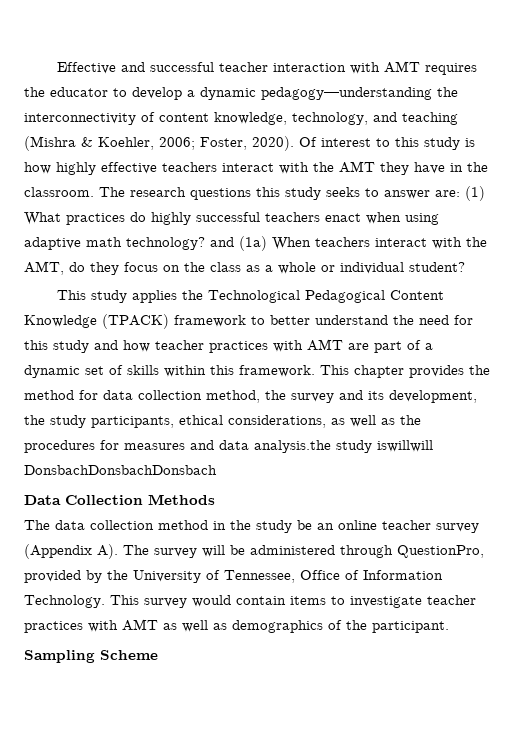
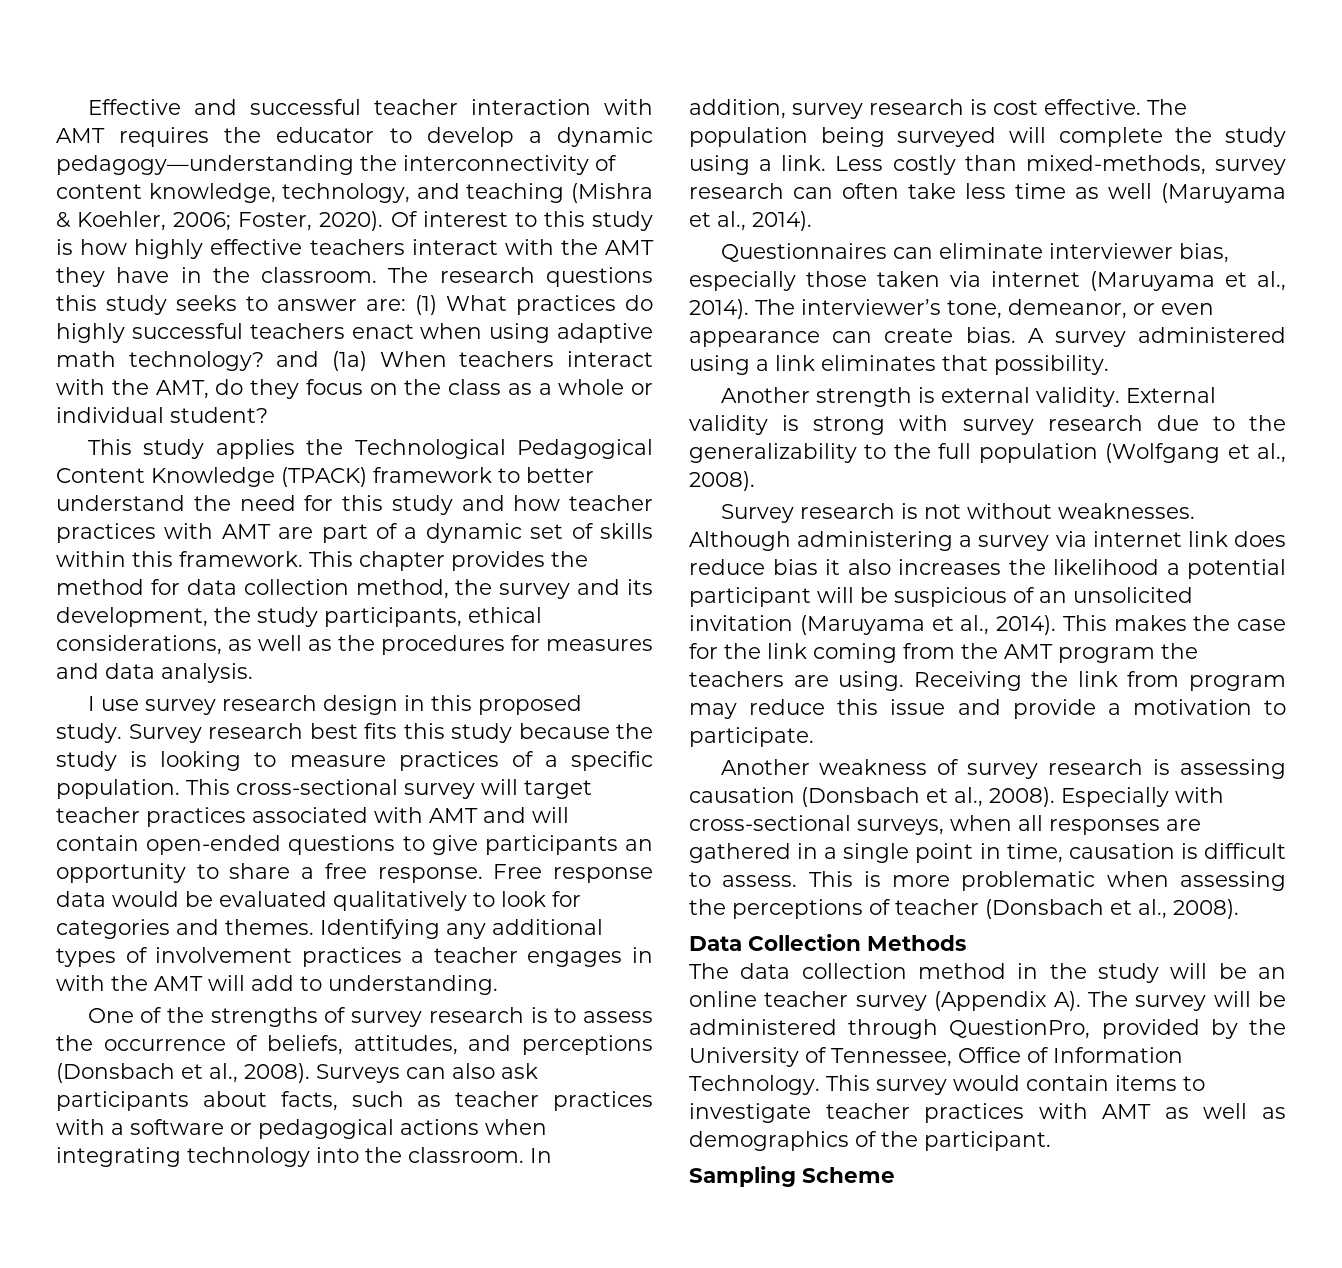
- This chapter provides the method for data collection method, the survey and its development, the study participants, ethical considerations, as well as the procedures for measures and data analysis.the study iswillwill DonsbachDonsbachDonsbach
+ This chapter provides the method for data collection method, the survey and its development, the study participants, ethical considerations, as well as the procedures for measures and data analysis.
+ I use survey research design in this proposed study. Survey research best fits this study because the study is looking to measure practices of a specific population. This cross-sectional survey will target teacher practices associated with AMT and will contain open-ended questions to give participants an opportunity to share a free response. Free response data would be evaluated qualitatively to look for categories and themes. Identifying any additional types of involvement practices a teacher engages in with the AMT will add to understanding.
+ One of the strengths of survey research is to assess the occurrence of beliefs, attitudes, and perceptions (Donsbach et al., 2008). Surveys can also ask participants about facts, such as teacher practices with a software or pedagogical actions when integrating technology into the classroom. In addition, survey research is cost effective. The population being surveyed will complete the study using a link. Less costly than mixed-methods, survey research can often take less time as well (Maruyama et al., 2014).
+ Questionnaires can eliminate interviewer bias, especially those taken via internet (Maruyama et al., 2014). The interviewer’s tone, demeanor, or even appearance can create bias. A survey administered using a link eliminates that possibility.
+ Another strength is external validity. External validity is strong with survey research due to the generalizability to the full population (Wolfgang et al., 2008).
+ Survey research is not without weaknesses. Although administering a survey via internet link does reduce bias it also increases the likelihood a potential participant will be suspicious of an unsolicited invitation (Maruyama et al., 2014). This makes the case for the link coming from the AMT program the teachers are using. Receiving the link from program may reduce this issue and provide a motivation to participate.
+ Another weakness of survey research is assessing causation (Donsbach et al., 2008). Especially with cross-sectional surveys, when all responses are gathered in a single point in time, causation is difficult to assess. This is more problematic when assessing the perceptions of teacher (Donsbach et al., 2008).
- The data collection method in the study be an online teacher survey (Appendix A). The survey will be administered through QuestionPro, provided by the University of Tennessee, Office of Information Technology.
+ The data collection method in the study will be an online teacher survey (Appendix A). The survey will be administered through QuestionPro, provided by the University of Tennessee, Office of Information Technology.

